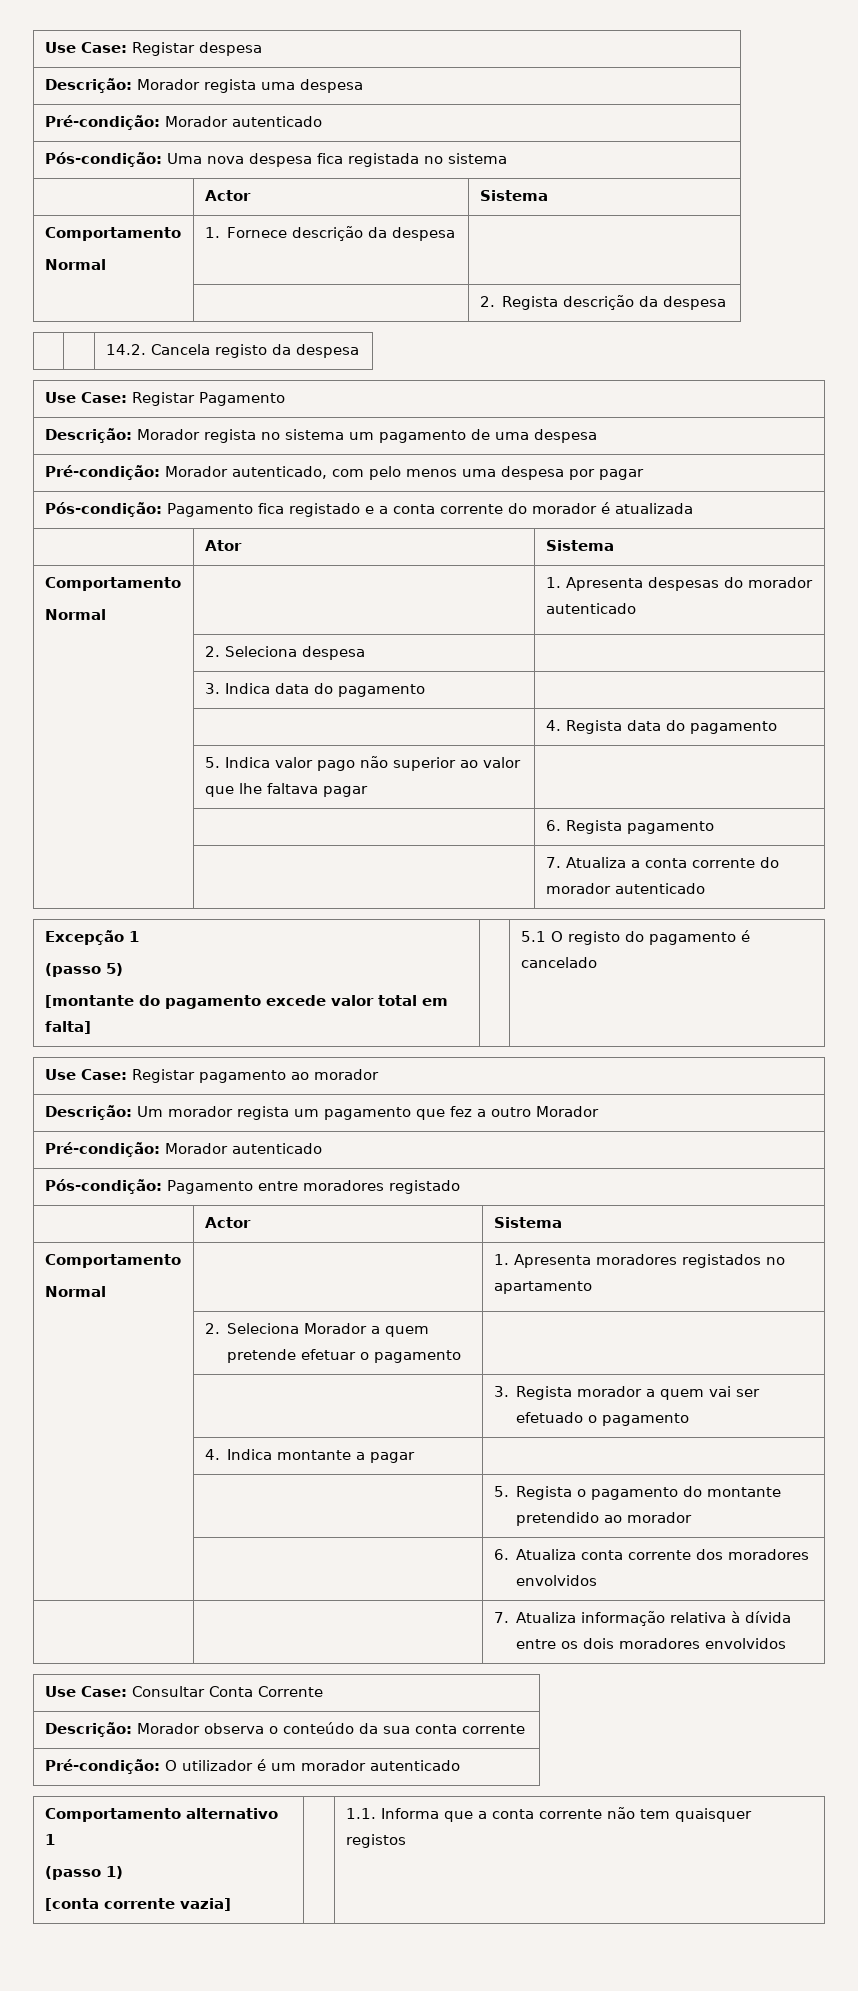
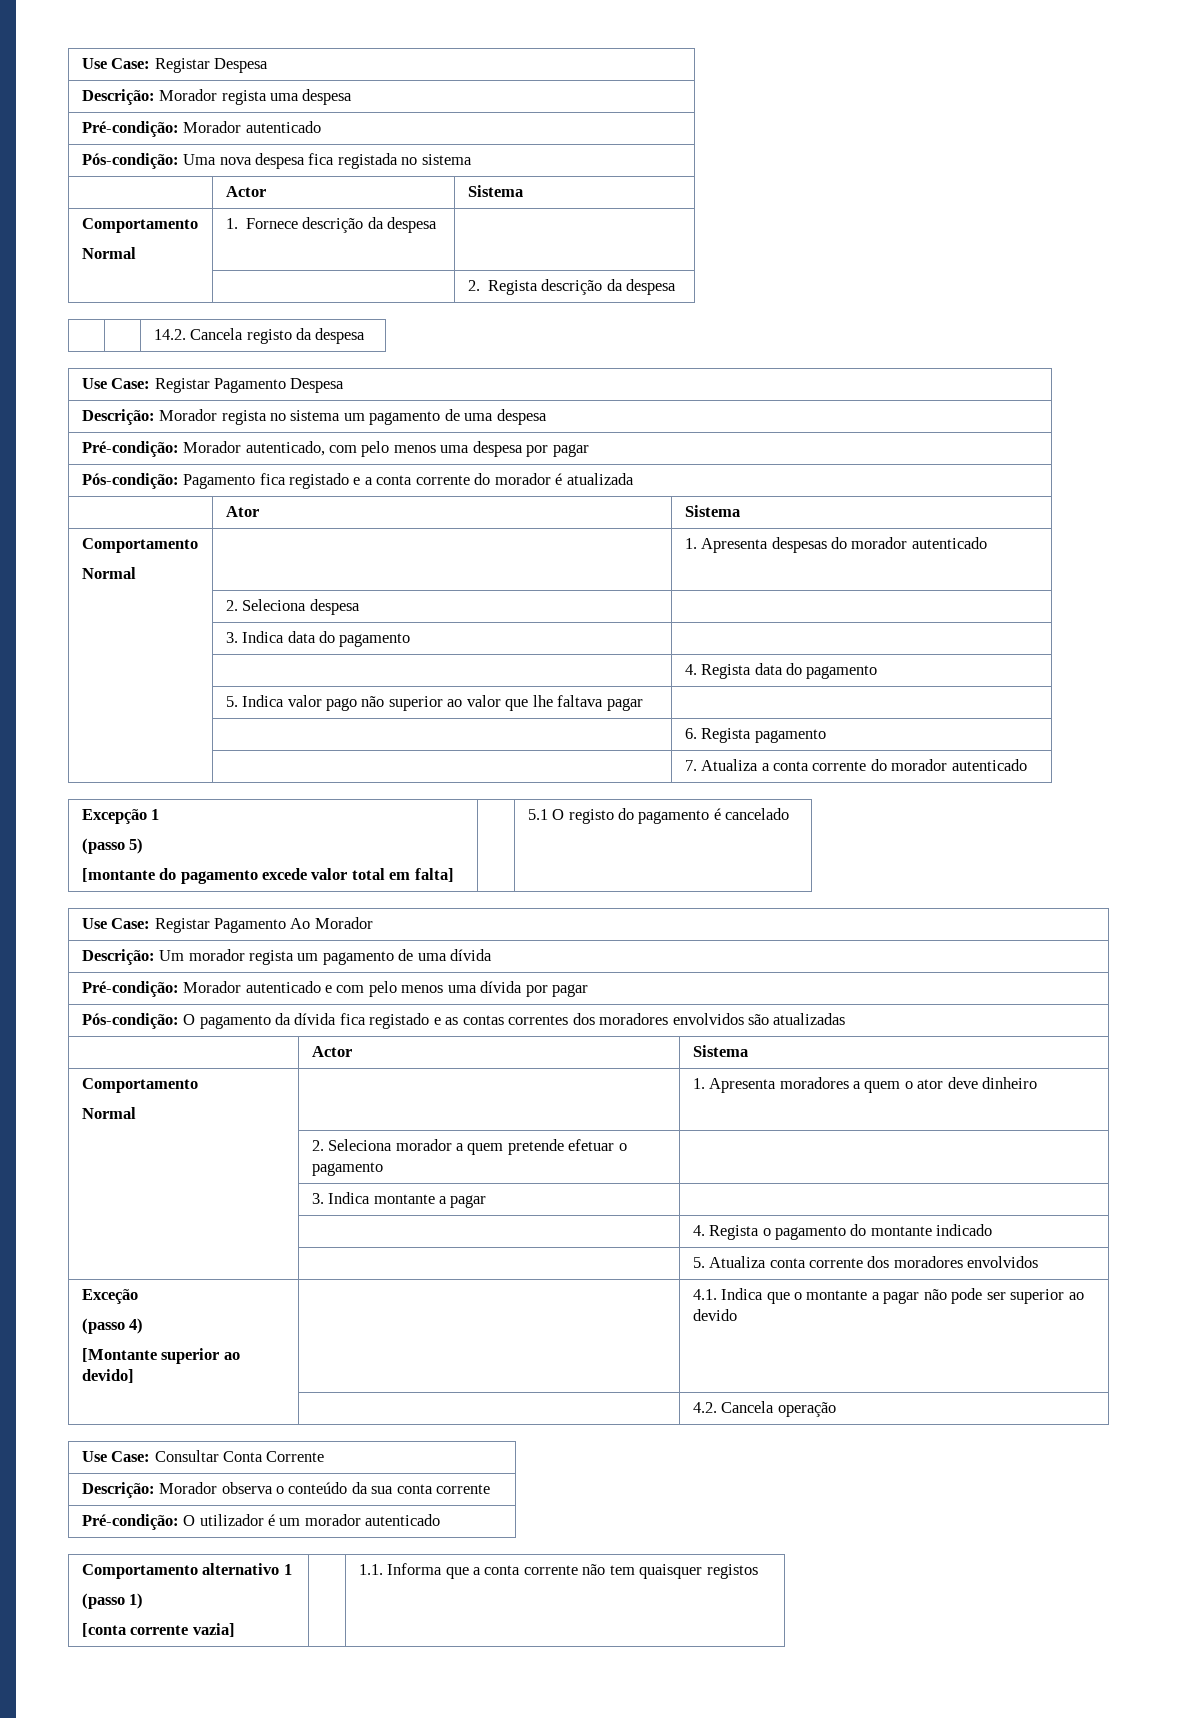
- Use Case: Registar despesa
+ Use Case: Registar Despesa
- Use Case: Registar Pagamento
+ Use Case: Registar Pagamento Despesa
- Use Case: Registar pagamento ao morador
+ Use Case: Registar Pagamento Ao Morador
- Descrição: Um morador regista um pagamento que fez a outro Morador
- Pré-condição: Morador autenticado
- Pós-condição: Pagamento entre moradores registado
+ Descrição: Um morador regista um pagamento de uma dívida
+ Pré-condição: Morador autenticado e com pelo menos uma dívida por pagar
+ Pós-condição: O pagamento da dívida fica registado e as contas correntes dos moradores envolvidos são atualizadas
  | Actor | Sistema
  Comportamento
- Normal | | 1. Apresenta moradores registados no apartamento
- | 2. Seleciona Morador a quem pretende efetuar o pagamento |
+ Normal | | 1. Apresenta moradores a quem o ator deve dinheiro
+ | 2. Seleciona morador a quem pretende efetuar o pagamento |
- | | 3. Regista morador a quem vai ser efetuado o pagamento
- | 4. Indica montante a pagar |
+ | 3. Indica montante a pagar |
- | | 5. Regista o pagamento do montante pretendido ao morador
- | | 6. Atualiza conta corrente dos moradores envolvidos
+ | | 4. Regista o pagamento do montante indicado
+ | | 5. Atualiza conta corrente dos moradores envolvidos
- | | 7. Atualiza informação relativa à dívida entre os dois moradores envolvidos
+ Exceção
+ (passo 4)
+ [Montante superior ao devido] | | 4.1. Indica que o montante a pagar não pode ser superior ao devido
+ | | 4.2. Cancela operação

